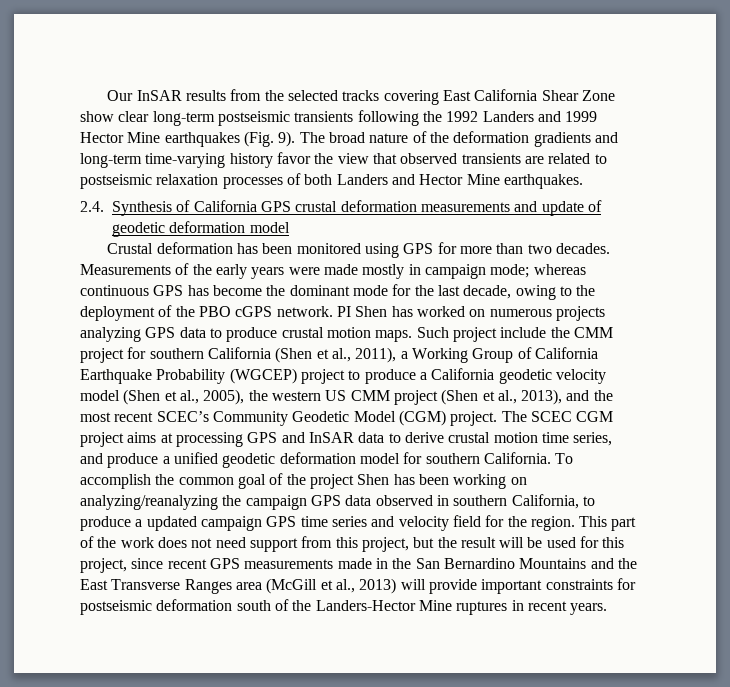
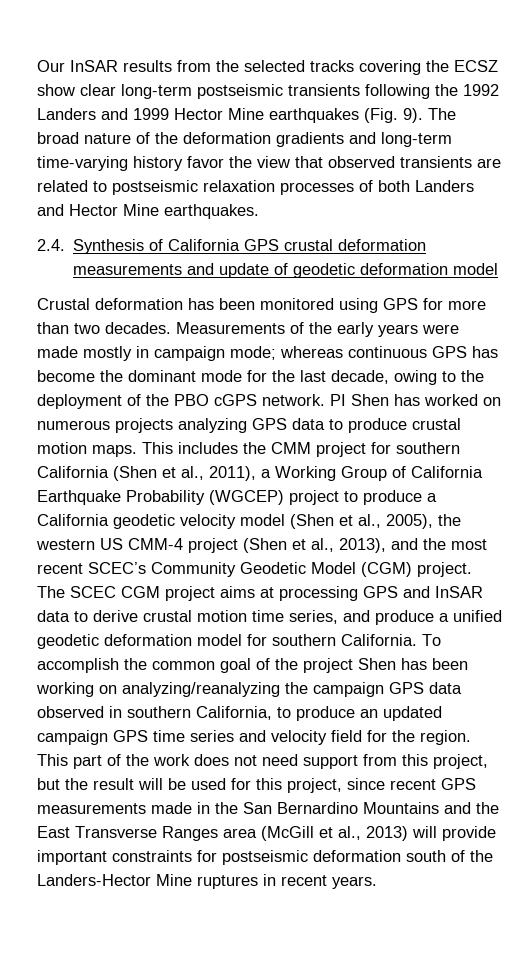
- Our InSAR results from the selected tracks covering East California Shear Zone show clear long-term postseismic transients following the 1992 Landers and 1999 Hector Mine earthquakes (Fig. 9).
+ Our InSAR results from the selected tracks covering the ECSZ show clear long-term postseismic transients following the 1992 Landers and 1999 Hector Mine earthquakes (Fig. 9).
- Such project include the CMM project for southern California (Shen et al., 2011), a Working Group of California Earthquake Probability (WGCEP) project to produce a California geodetic velocity model (Shen et al., 2005), the western US CMM project (Shen et al., 2013), and the most recent SCEC’s Community Geodetic Model (CGM) project.
+ This includes the CMM project for southern California (Shen et al., 2011), a Working Group of California Earthquake Probability (WGCEP) project to produce a California geodetic velocity model (Shen et al., 2005), the western US CMM-4 project (Shen et al., 2013), and the most recent SCEC’s Community Geodetic Model (CGM) project.
- To accomplish the common goal of the project Shen has been working on analyzing/reanalyzing the campaign GPS data observed in southern California, to produce a updated campaign GPS time series and velocity field for the region.
+ To accomplish the common goal of the project Shen has been working on analyzing/reanalyzing the campaign GPS data observed in southern California, to produce an updated campaign GPS time series and velocity field for the region.

